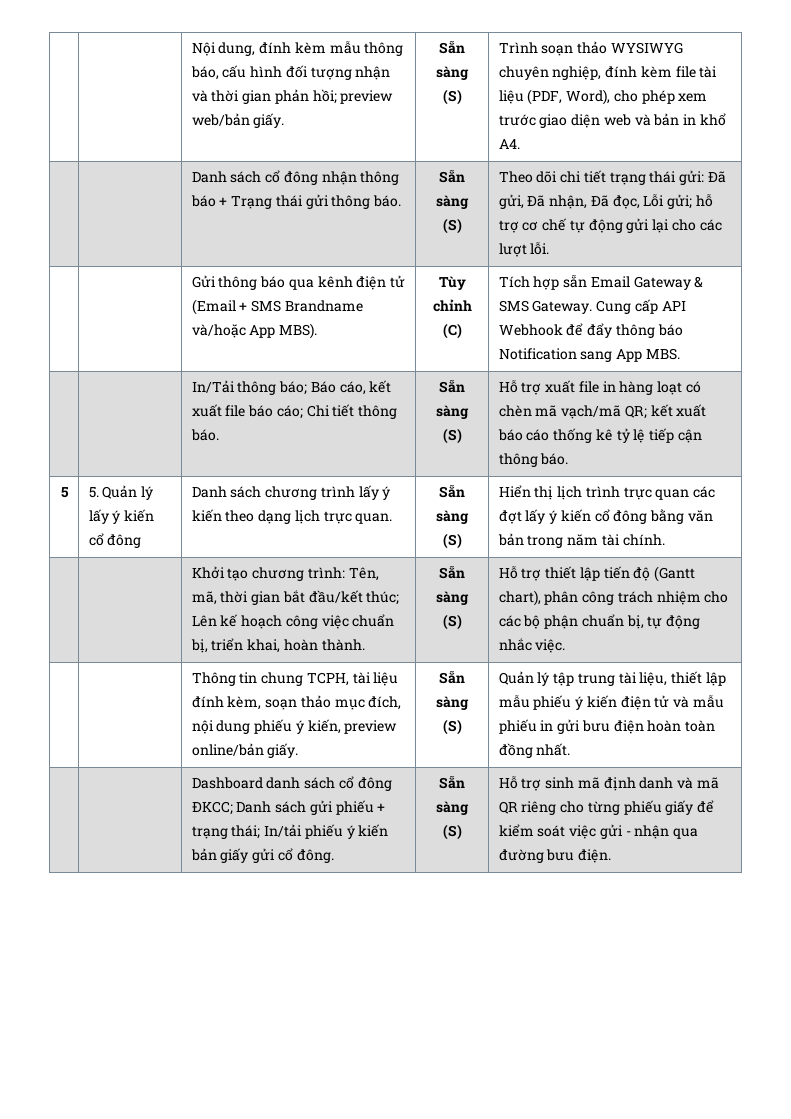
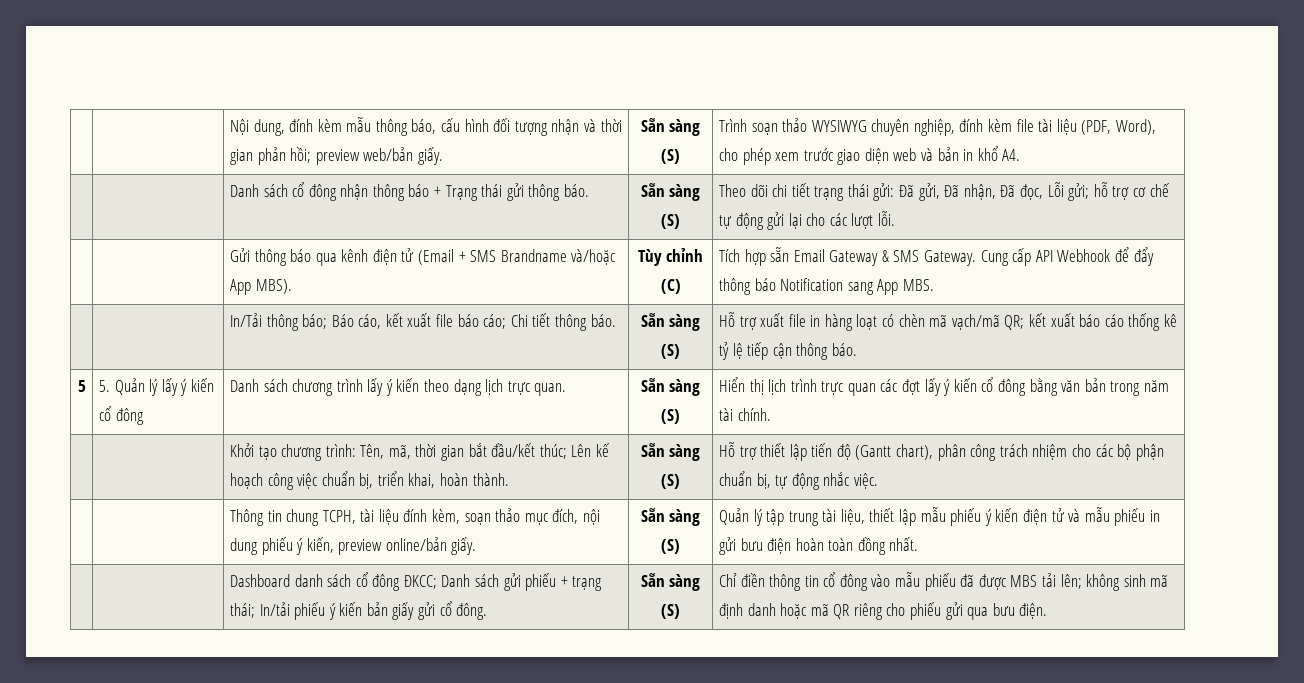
- Hỗ trợ sinh mã định danh và mã QR riêng cho từng phiếu giấy để kiểm soát việc gửi - nhận qua đường bưu điện.
+ Chỉ điền thông tin cổ đông vào mẫu phiếu đã được MBS tải lên; không sinh mã định danh hoặc mã QR riêng cho phiếu gửi qua bưu điện.

